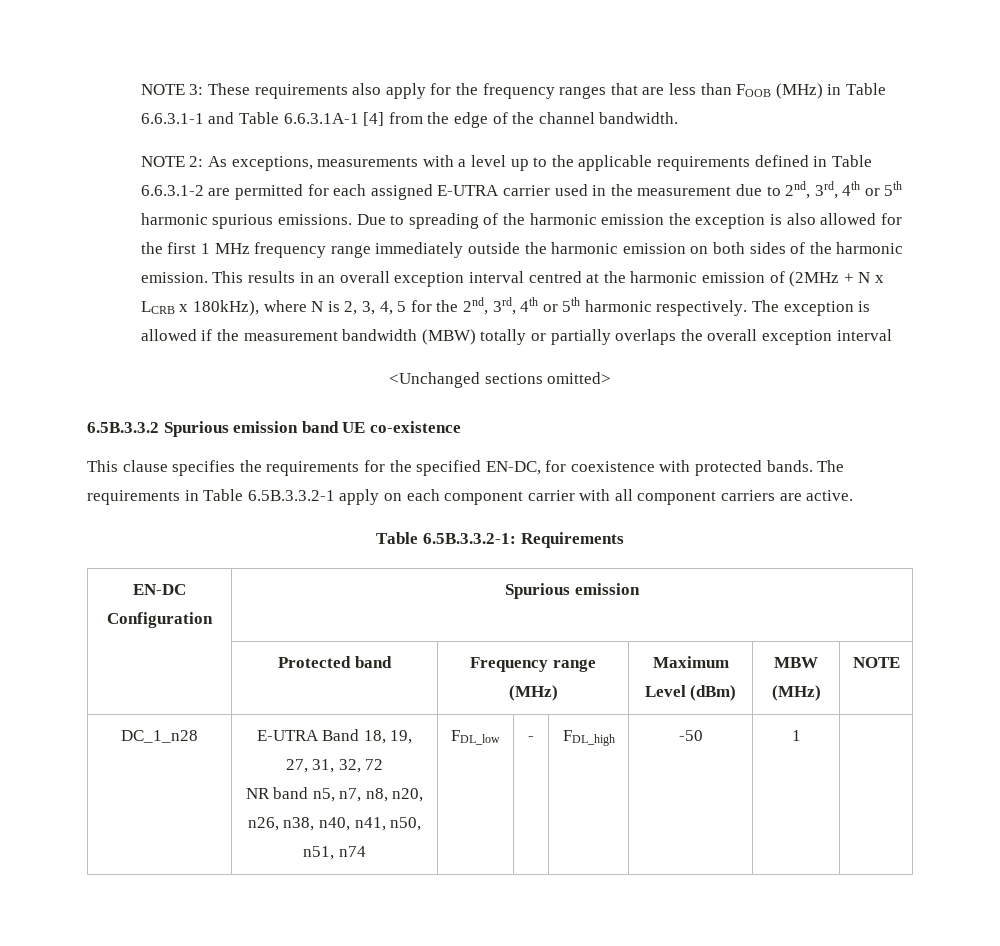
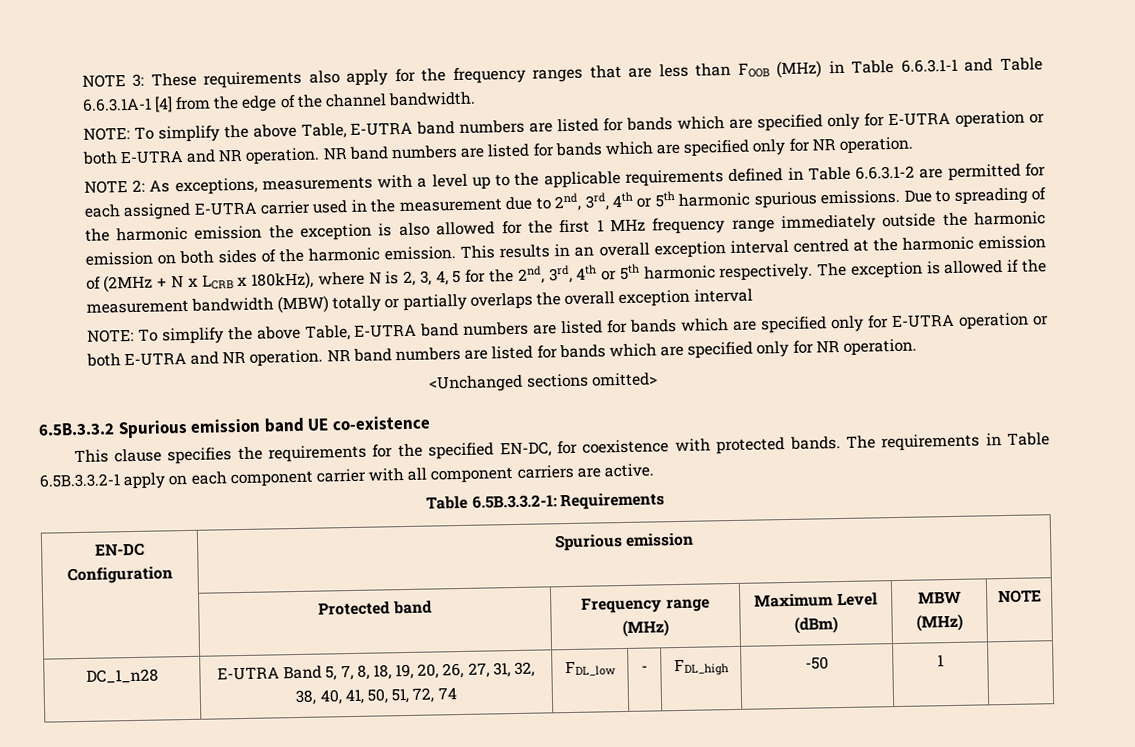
  NOTE 3: These requirements also apply for the frequency ranges that are less than FOOB (MHz) in Table 6.6.3.1-1 and Table 6.6.3.1A-1 [4] from the edge of the channel bandwidth.
+ NOTE: To simplify the above Table, E-UTRA band numbers are listed for bands which are specified only for E-UTRA operation or both E-UTRA and NR operation. NR band numbers are listed for bands which are specified only for NR operation.
  The exception is allowed if the measurement bandwidth (MBW) totally or partially overlaps the overall exception interval
+ NOTE: To simplify the above Table, E-UTRA band numbers are listed for bands which are specified only for E-UTRA operation or both E-UTRA and NR operation. NR band numbers are listed for bands which are specified only for NR operation.
- DC_1_n28 | E-UTRA Band 18, 19, 27, 31, 32, 72
- NR band n5, n7, n8, n20, n26, n38, n40, n41, n50, n51, n74 | FDL_low | - | FDL_high | -50 | 1 |
+ DC_1_n28 | E-UTRA Band 5, 7, 8, 18, 19, 20, 26, 27, 31, 32, 38, 40, 41, 50, 51, 72, 74 | FDL_low | - | FDL_high | -50 | 1 |

